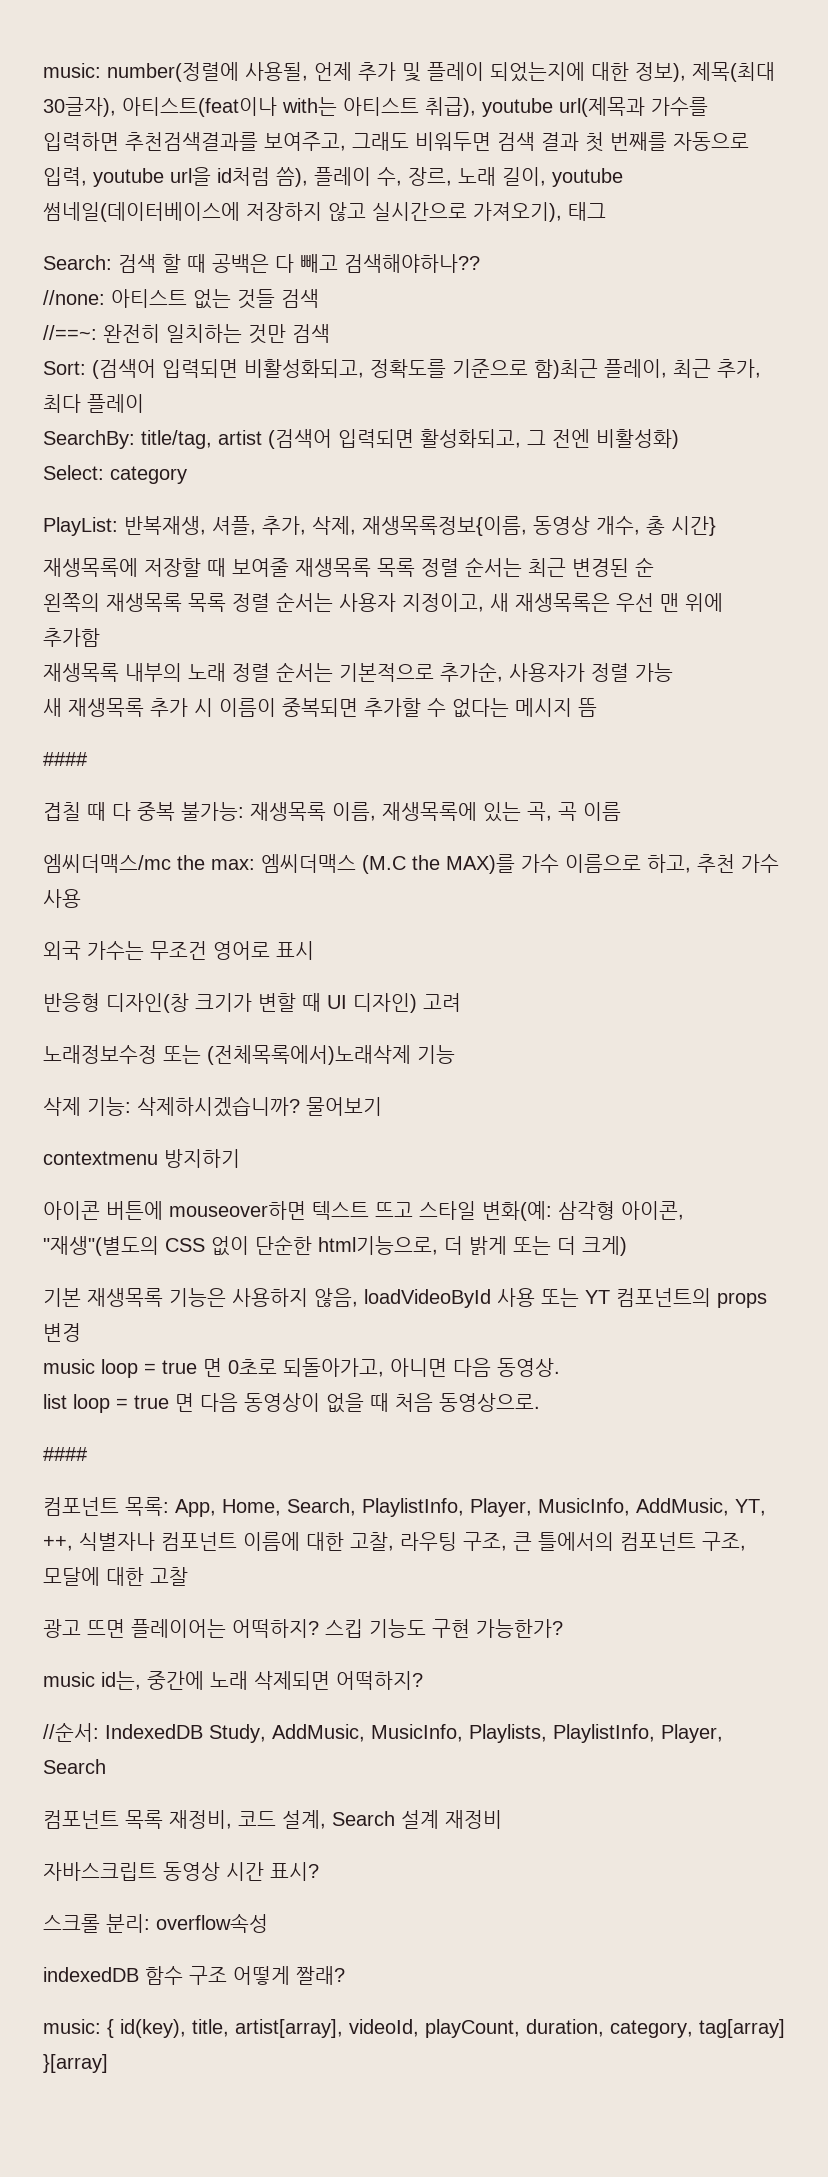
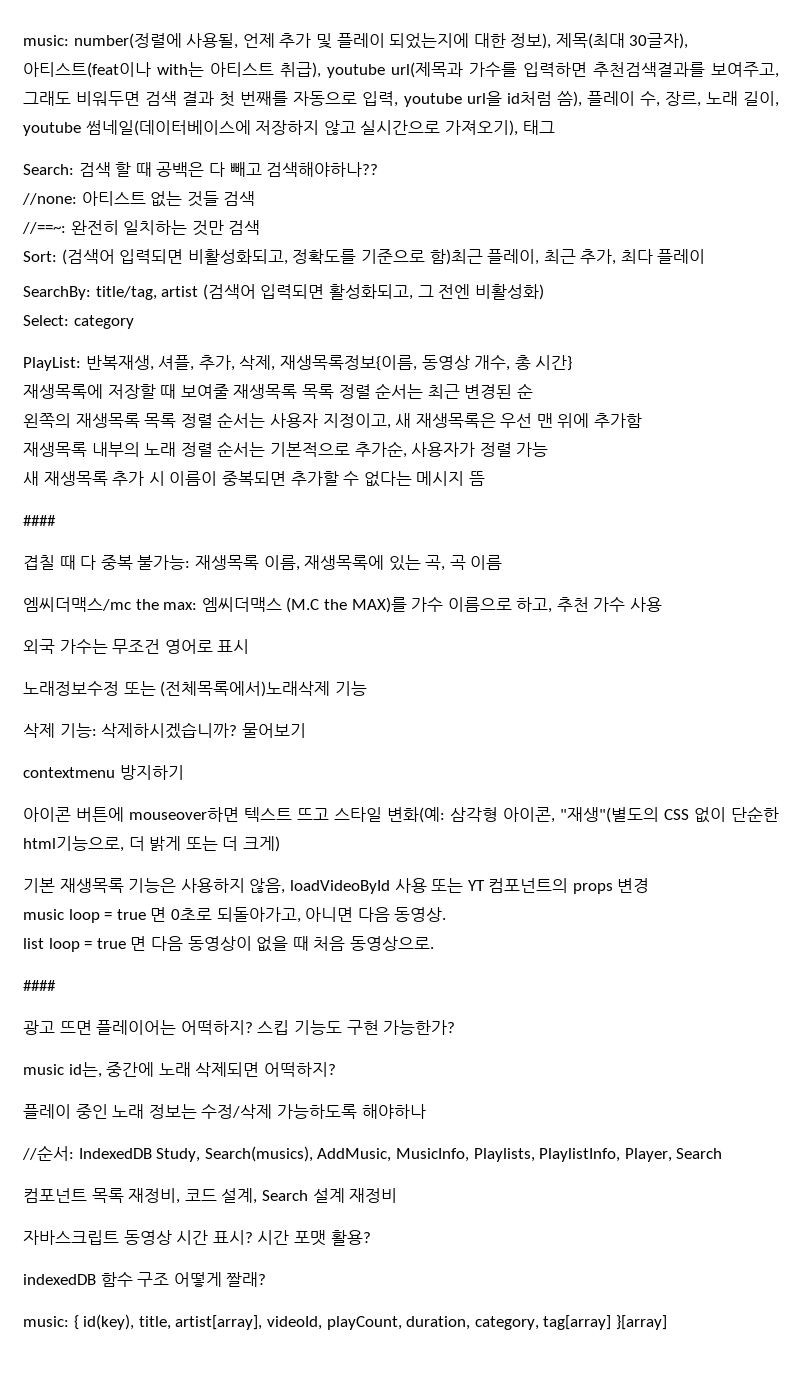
- 반응형 디자인(창 크기가 변할 때 UI 디자인) 고려
- 컴포넌트 목록: App, Home, Search, PlaylistInfo, Player, MusicInfo, AddMusic, YT, ++, 식별자나 컴포넌트 이름에 대한 고찰, 라우팅 구조, 큰 틀에서의 컴포넌트 구조, 모달에 대한 고찰
+ 플레이 중인 노래 정보는 수정/삭제 가능하도록 해야하나
- //순서: IndexedDB Study, AddMusic, MusicInfo, Playlists, PlaylistInfo, Player, Search
+ //순서: IndexedDB Study, Search(musics), AddMusic, MusicInfo, Playlists, PlaylistInfo, Player, Search
- 자바스크립트 동영상 시간 표시?
- 스크롤 분리: overflow속성
+ 자바스크립트 동영상 시간 표시? 시간 포맷 활용?

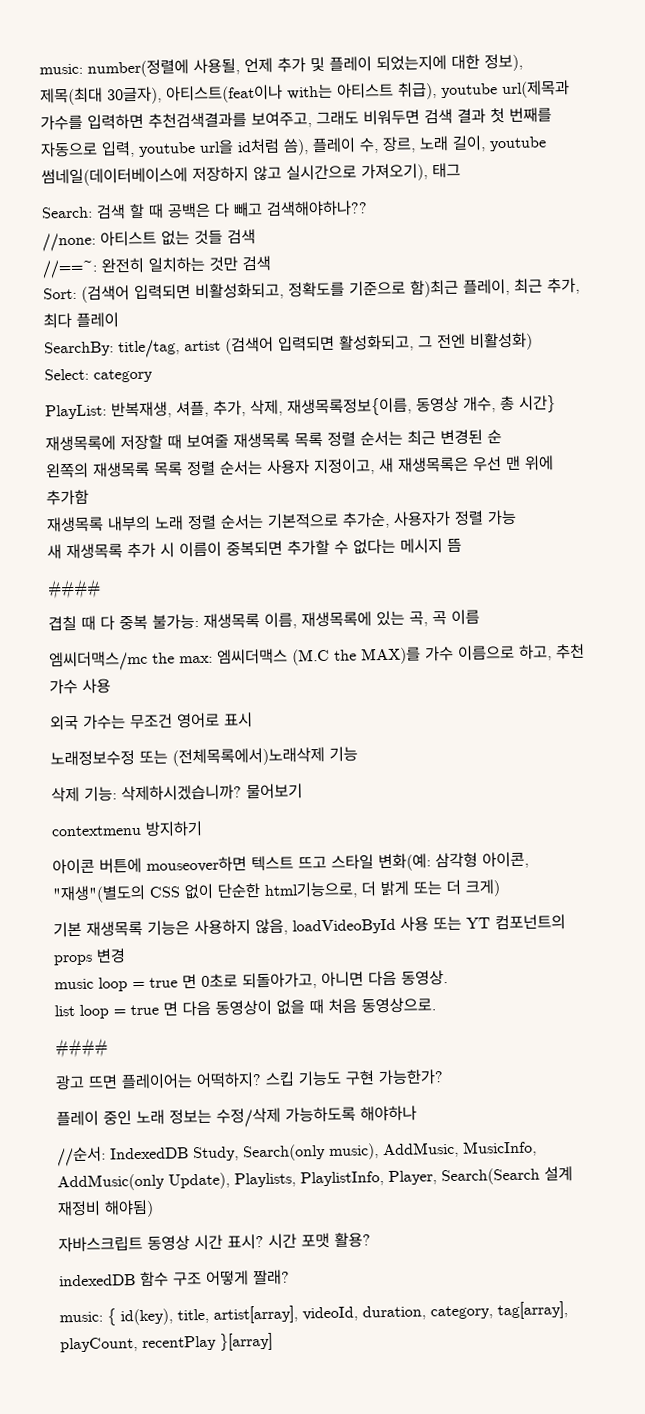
- music id는, 중간에 노래 삭제되면 어떡하지?
- //순서: IndexedDB Study, Search(musics), AddMusic, MusicInfo, Playlists, PlaylistInfo, Player, Search
- 컴포넌트 목록 재정비, 코드 설계, Search 설계 재정비
+ //순서: IndexedDB Study, Search(only music), AddMusic, MusicInfo, AddMusic(only Update), Playlists, PlaylistInfo, Player, Search(Search 설계 재정비 해야됨)
- music: { id(key), title, artist[array], videoId, playCount, duration, category, tag[array] }[array]
+ music: { id(key), title, artist[array], videoId, duration, category, tag[array], playCount, recentPlay }[array]

